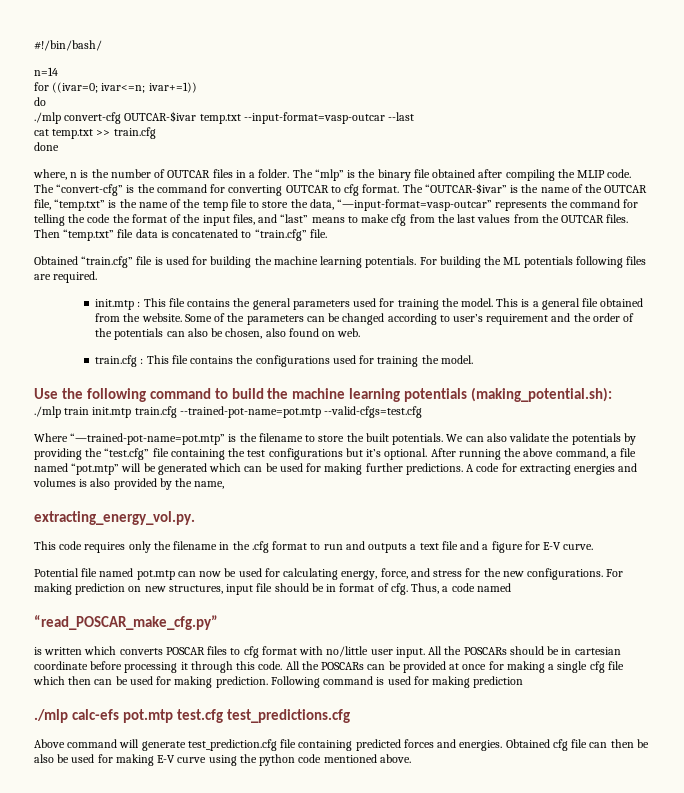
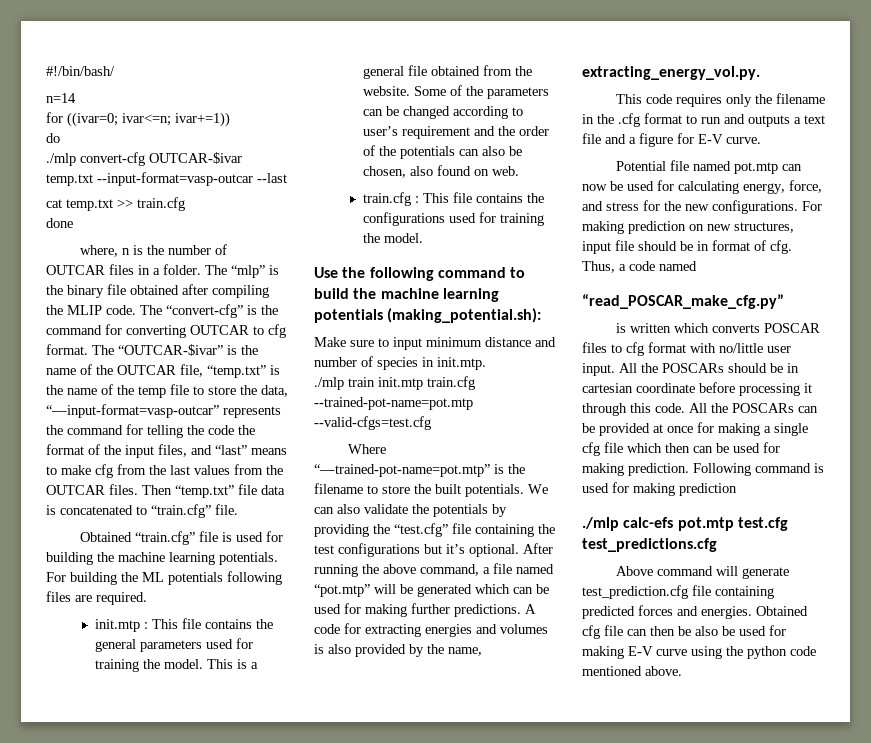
+ Make sure to input minimum distance and number of species in init.mtp.

